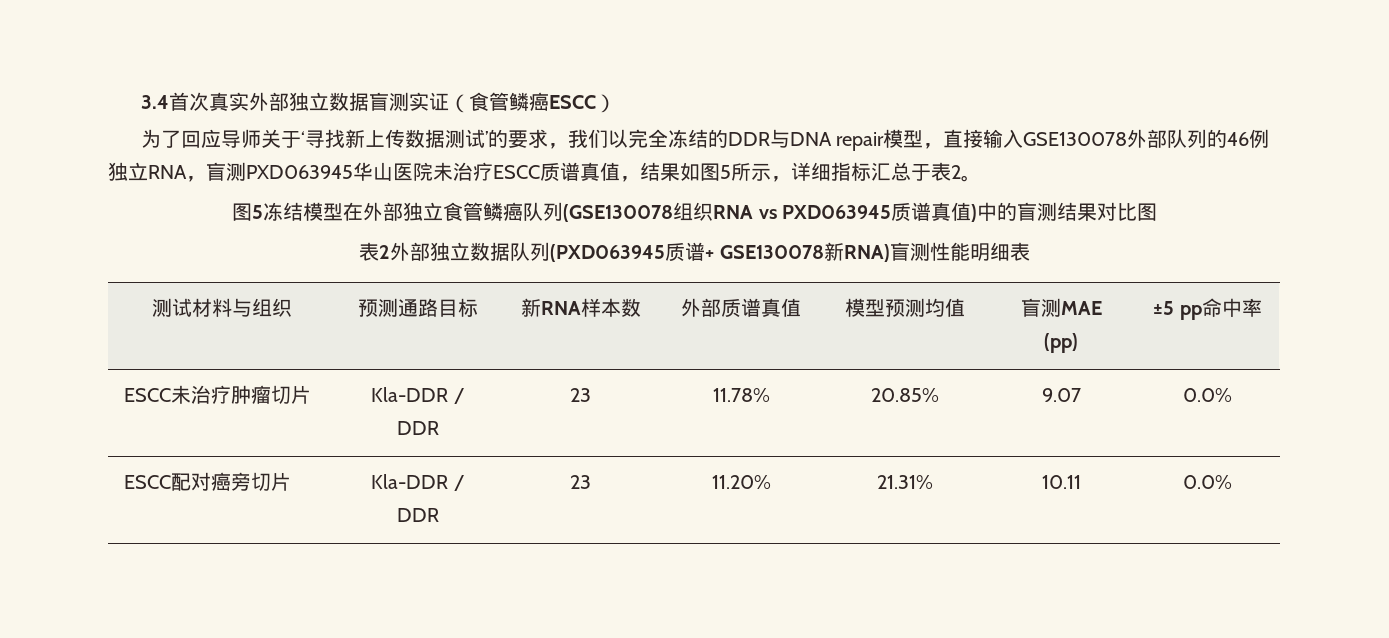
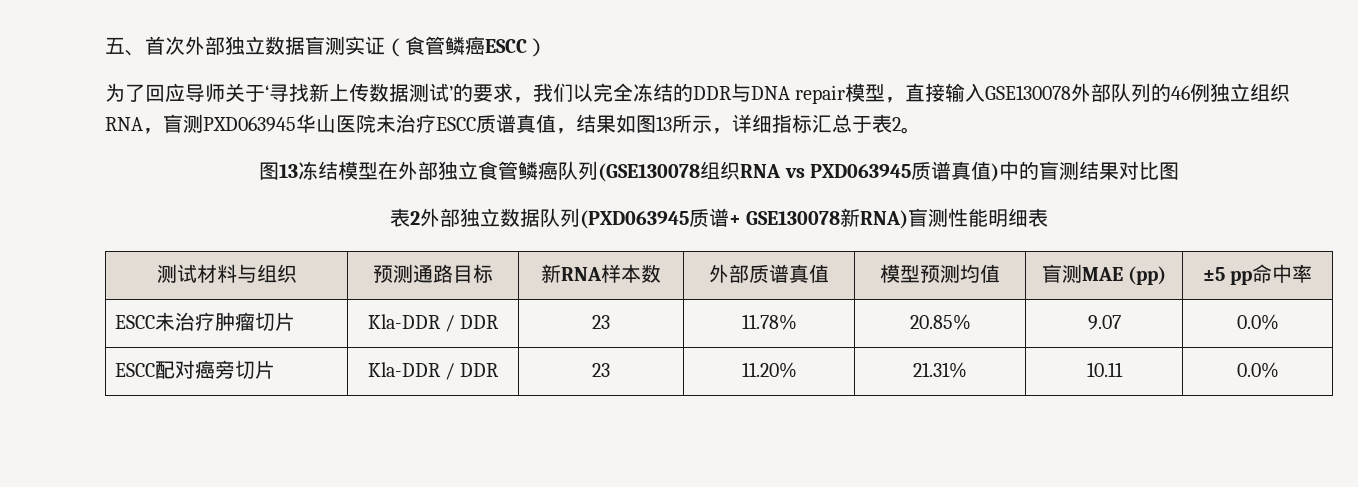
- 3.4首次真实外部独立数据盲测实证（食管鳞癌ESCC）
+ 五、首次外部独立数据盲测实证（食管鳞癌ESCC）
- 为了回应导师关于‘寻找新上传数据测试’的要求，我们以完全冻结的DDR与DNA repair模型，直接输入GSE130078外部队列的46例独立RNA，盲测PXD063945华山医院未治疗ESCC质谱真值，结果如图5所示，详细指标汇总于表2。
+ 为了回应导师关于‘寻找新上传数据测试’的要求，我们以完全冻结的DDR与DNA repair模型，直接输入GSE130078外部队列的46例独立组织RNA，盲测PXD063945华山医院未治疗ESCC质谱真值，结果如图13所示，详细指标汇总于表2。
- 图5冻结模型在外部独立食管鳞癌队列(GSE130078组织RNA vs PXD063945质谱真值)中的盲测结果对比图
+ 图13冻结模型在外部独立食管鳞癌队列(GSE130078组织RNA vs PXD063945质谱真值)中的盲测结果对比图

